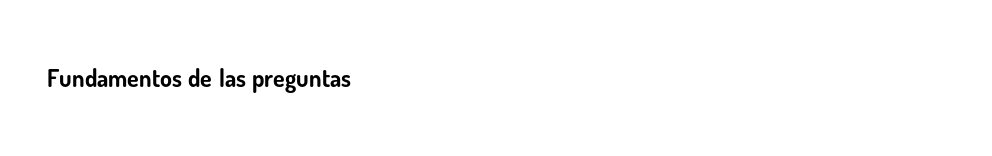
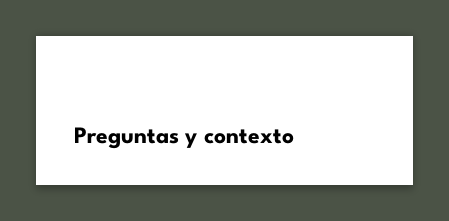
- Fundamentos de las preguntas
+ Preguntas y contexto

